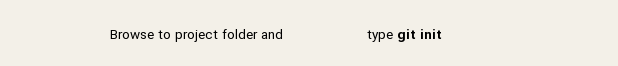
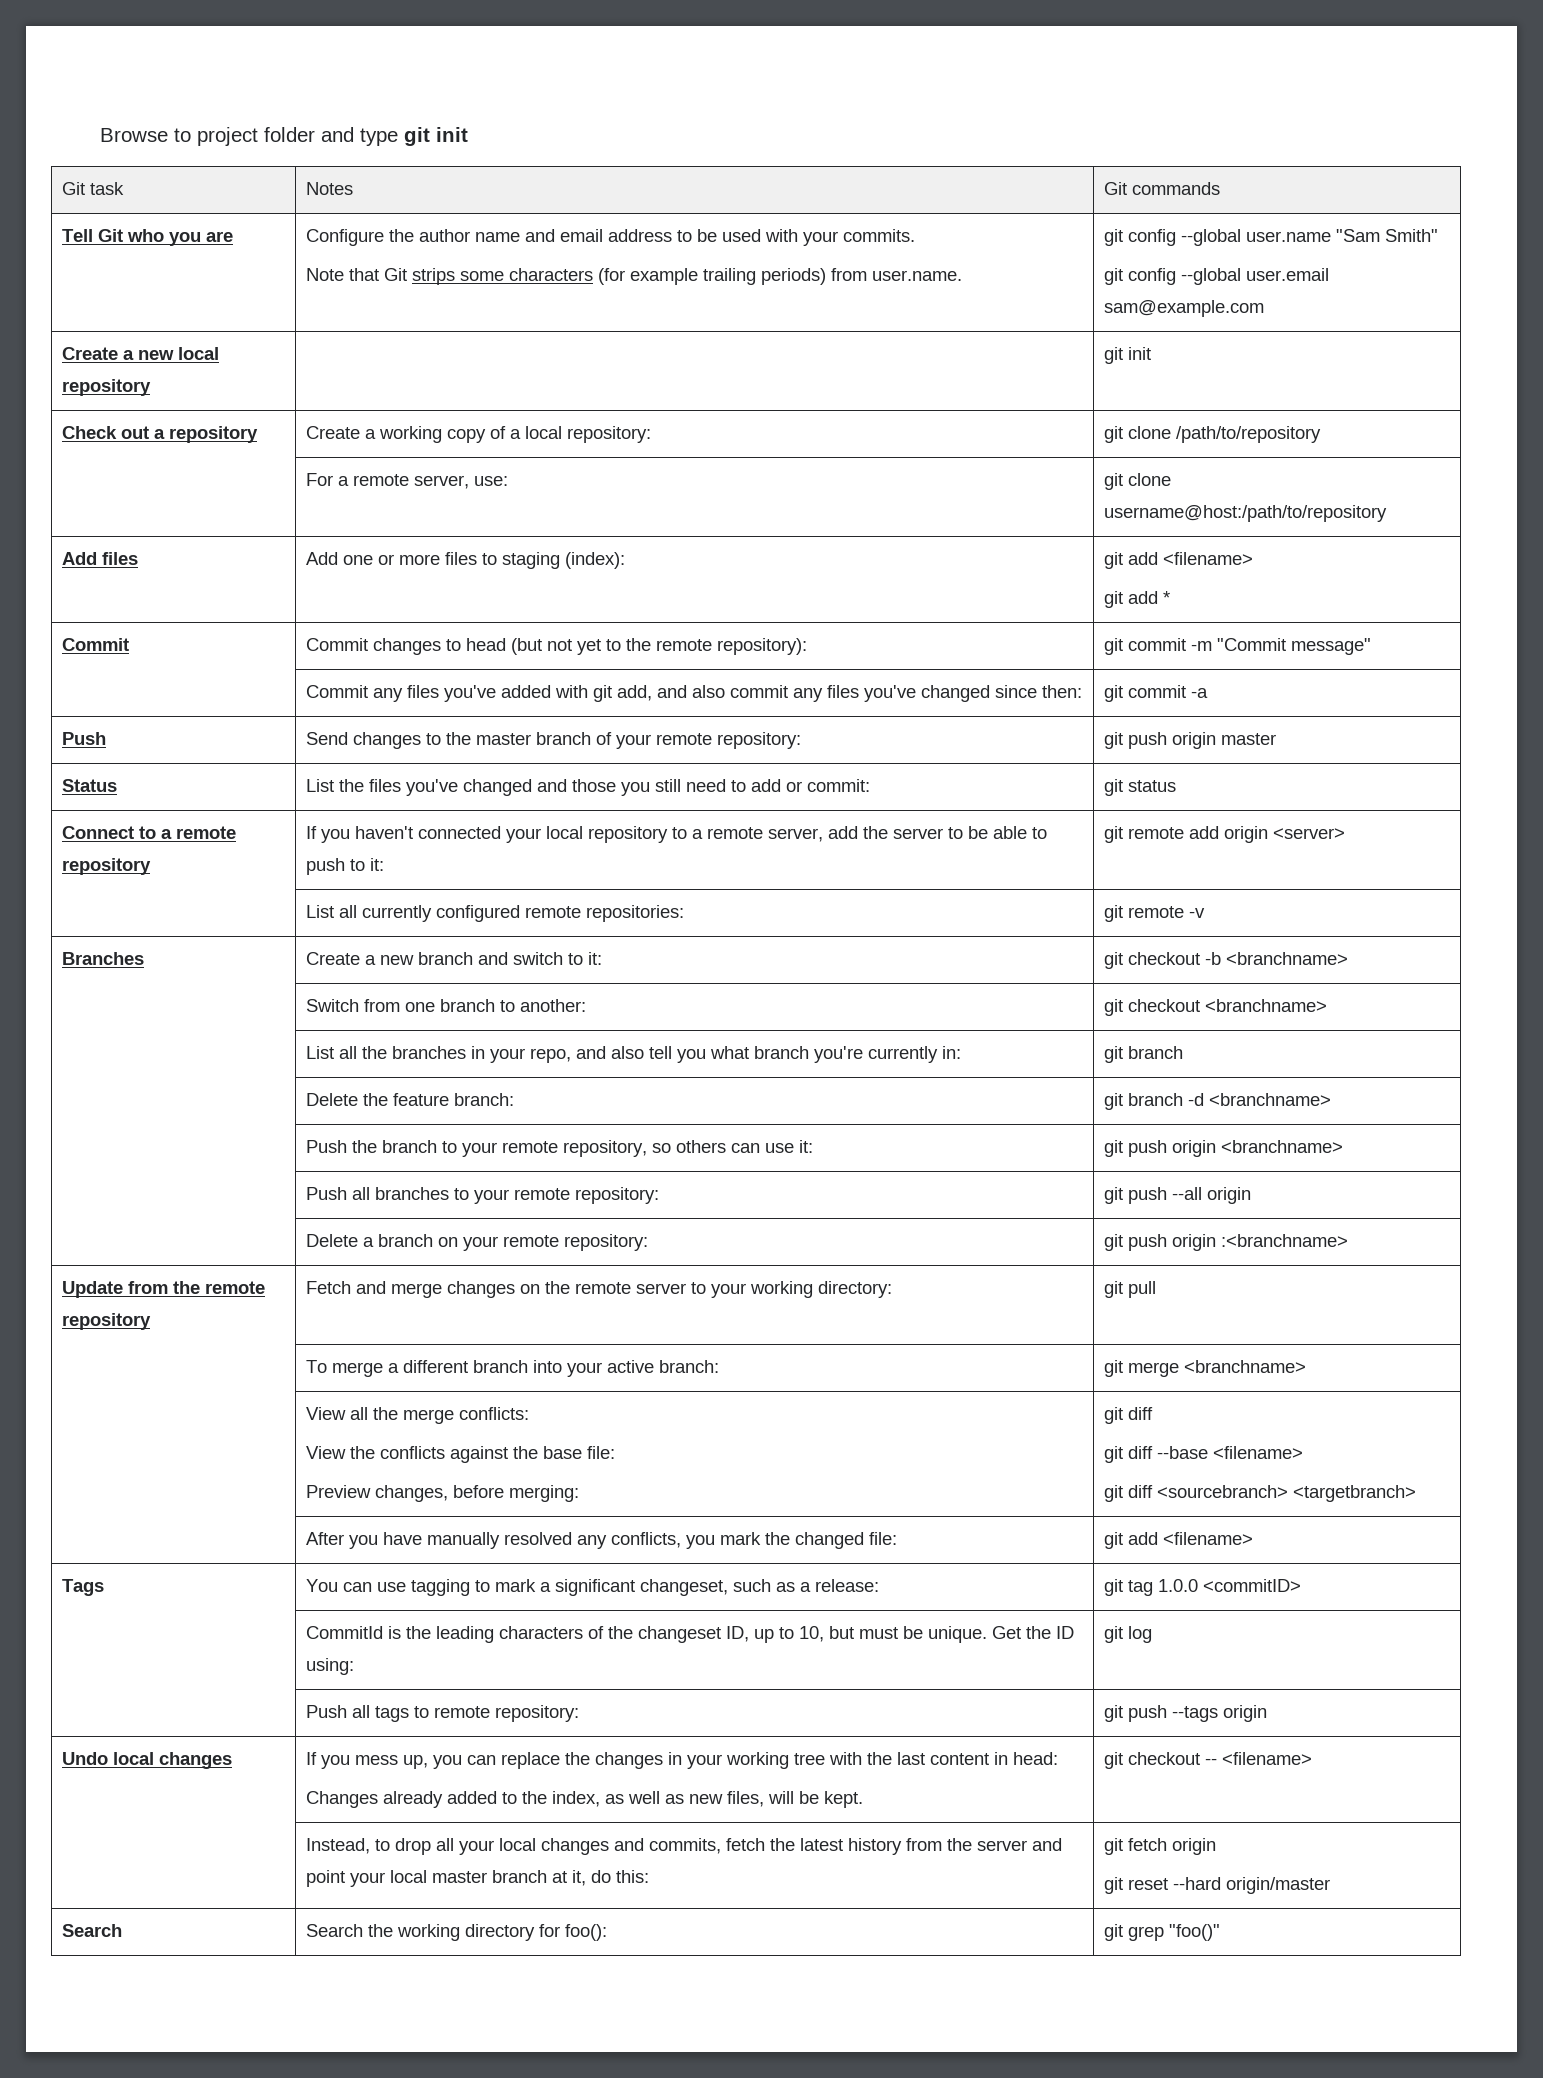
+ Git task | Notes | Git commands
+ Tell Git who you are | Configure the author name and email address to be used with your commits.
+ Note that Git strips some characters (for example trailing periods) from user.name. | git config --global user.name "Sam Smith"
+ git config --global user.email sam@example.com
+ Create a new local repository | | git init
+ Check out a repository | Create a working copy of a local repository: | git clone /path/to/repository
+ | For a remote server, use: | git clone username@host:/path/to/repository
+ Add files | Add one or more files to staging (index): | git add <filename>
+ git add *
+ Commit | Commit changes to head (but not yet to the remote repository): | git commit -m "Commit message"
+ | Commit any files you've added with git add, and also commit any files you've changed since then: | git commit -a
+ Push | Send changes to the master branch of your remote repository: | git push origin master
+ Status | List the files you've changed and those you still need to add or commit: | git status
+ Connect to a remote repository | If you haven't connected your local repository to a remote server, add the server to be able to push to it: | git remote add origin <server>
+ | List all currently configured remote repositories: | git remote -v
+ Branches | Create a new branch and switch to it: | git checkout -b <branchname>
+ | Switch from one branch to another: | git checkout <branchname>
+ | List all the branches in your repo, and also tell you what branch you're currently in: | git branch
+ | Delete the feature branch: | git branch -d <branchname>
+ | Push the branch to your remote repository, so others can use it: | git push origin <branchname>
+ | Push all branches to your remote repository: | git push --all origin
+ | Delete a branch on your remote repository: | git push origin :<branchname>
+ Update from the remote repository | Fetch and merge changes on the remote server to your working directory: | git pull
+ | To merge a different branch into your active branch: | git merge <branchname>
+ | View all the merge conflicts:
+ View the conflicts against the base file:
+ Preview changes, before merging: | git diff
+ git diff --base <filename>
+ git diff <sourcebranch> <targetbranch>
+ | After you have manually resolved any conflicts, you mark the changed file: | git add <filename>
+ Tags | You can use tagging to mark a significant changeset, such as a release: | git tag 1.0.0 <commitID>
+ | CommitId is the leading characters of the changeset ID, up to 10, but must be unique. Get the ID using: | git log
+ | Push all tags to remote repository: | git push --tags origin
+ Undo local changes | If you mess up, you can replace the changes in your working tree with the last content in head:
+ Changes already added to the index, as well as new files, will be kept. | git checkout -- <filename>
+ | Instead, to drop all your local changes and commits, fetch the latest history from the server and point your local master branch at it, do this: | git fetch origin
+ git reset --hard origin/master
+ Search | Search the working directory for foo(): | git grep "foo()"

